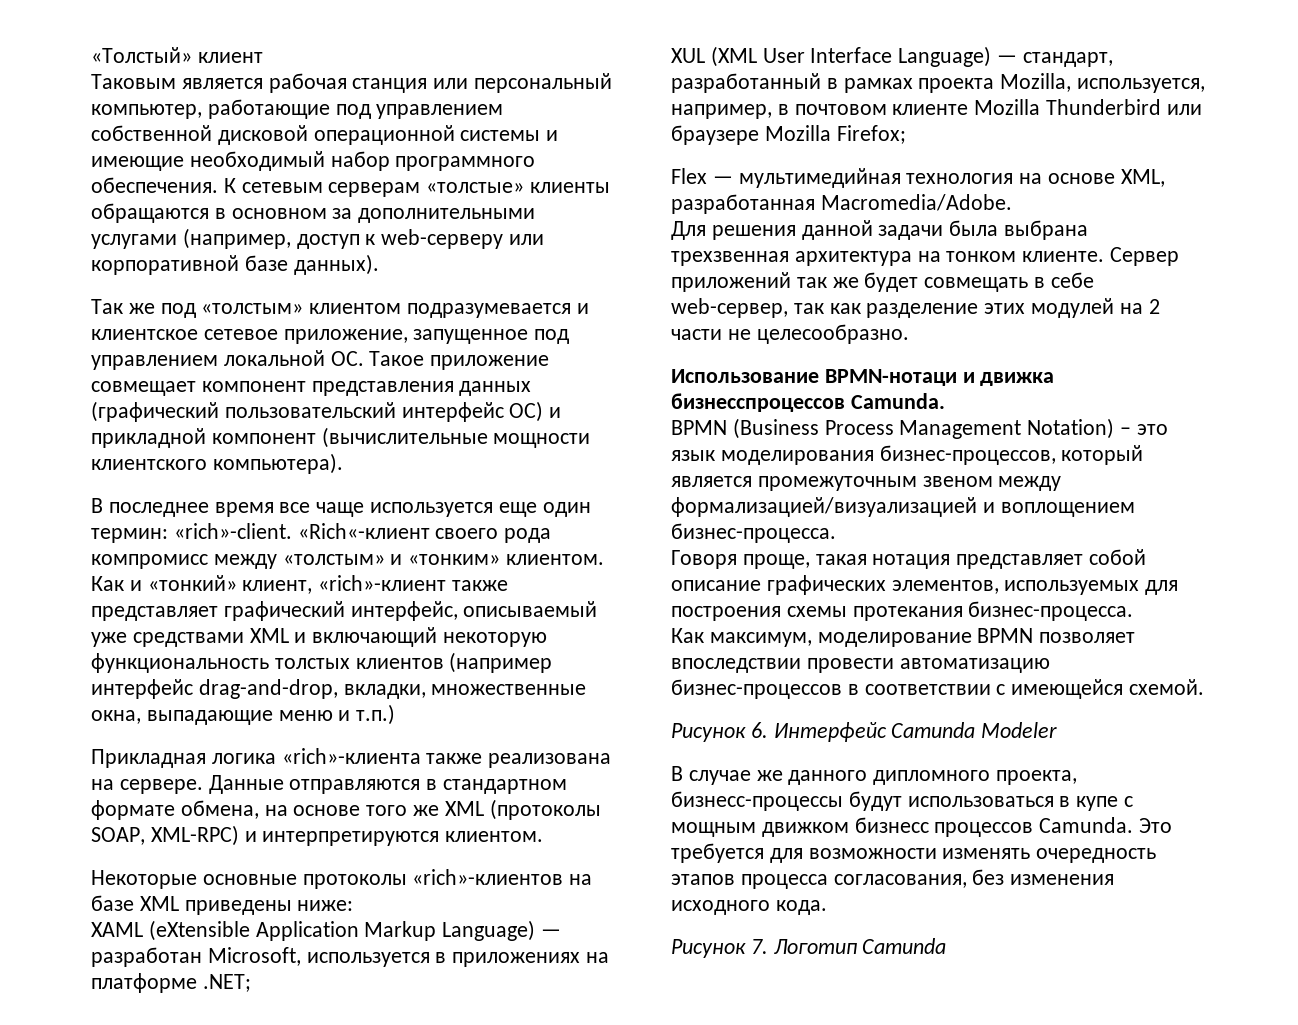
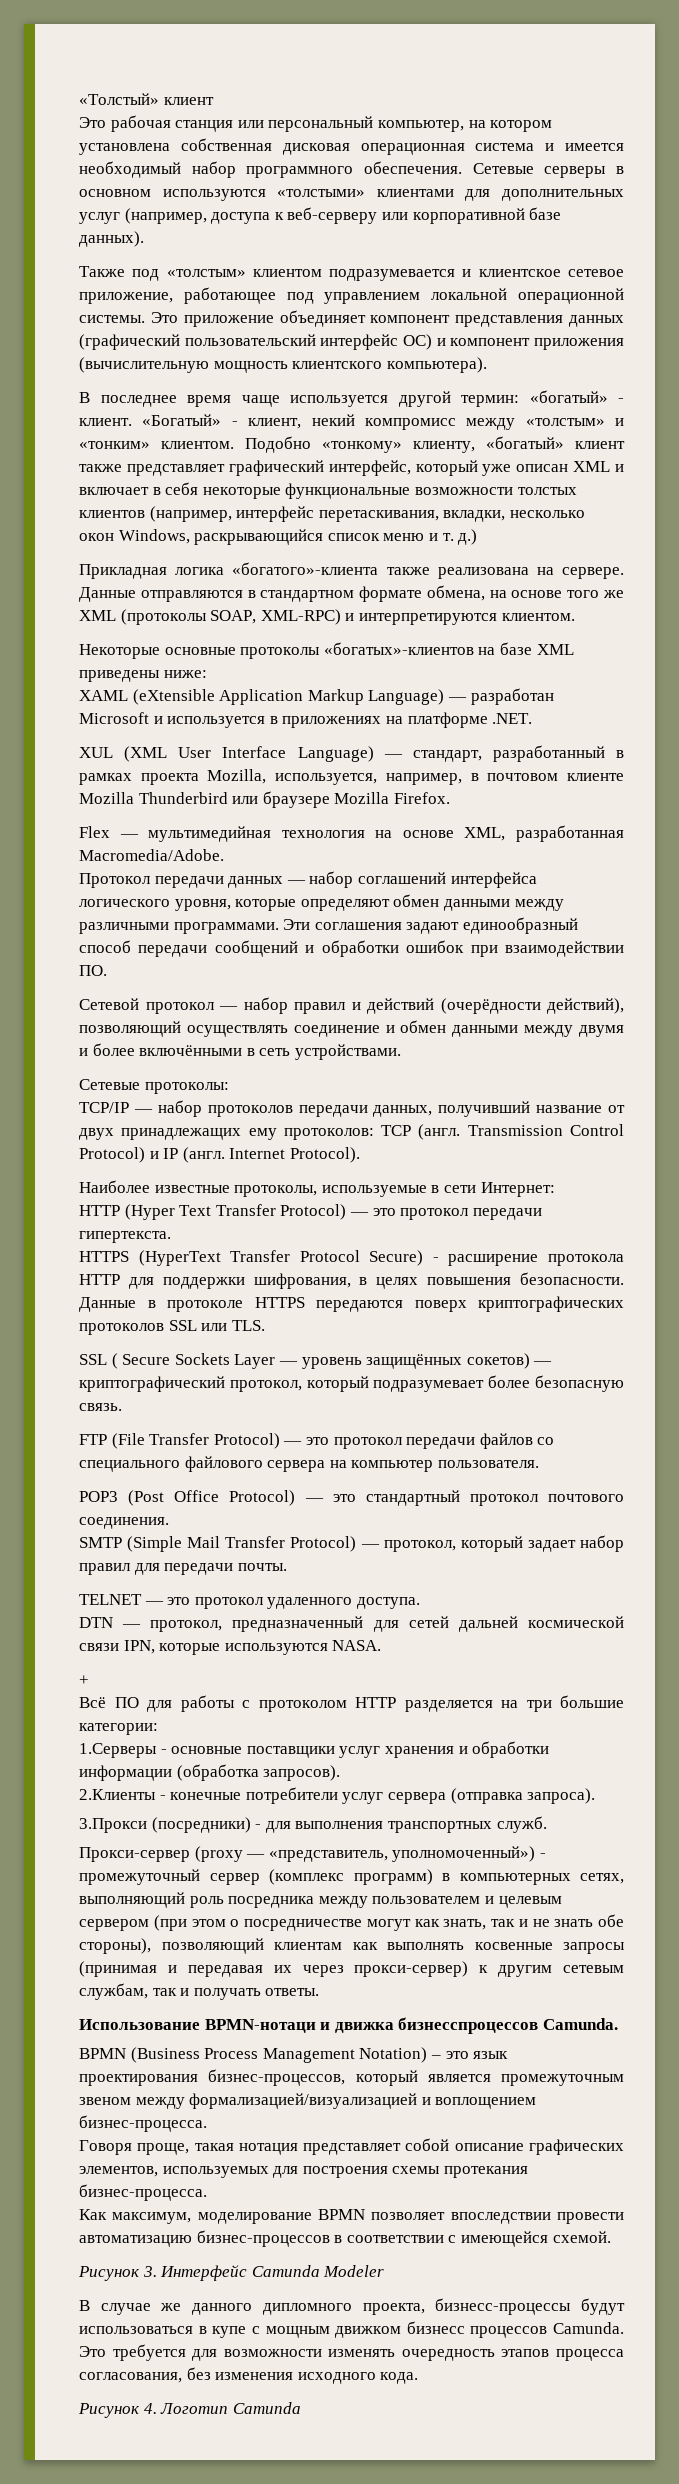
- Таковым является рабочая станция или персональный компьютер, работающие под управлением собственной дисковой операционной системы и имеющие необходимый набор программного обеспечения. К сетевым серверам «толстые» клиенты обращаются в основном за дополнительными услугами (например, доступ к web-серверу или корпоративной базе данных).
+ Это рабочая станция или персональный компьютер, на котором установлена собственная дисковая операционная система и имеется необходимый набор программного обеспечения. Сетевые серверы в основном используются «толстыми» клиентами для дополнительных услуг (например, доступа к веб-серверу или корпоративной базе данных).
- Так же под «толстым» клиентом подразумевается и клиентское сетевое приложение, запущенное под управлением локальной ОС. Такое приложение совмещает компонент представления данных (графический пользовательский интерфейс ОС) и прикладной компонент (вычислительные мощности клиентского компьютера).
+ Также под «толстым» клиентом подразумевается и клиентское сетевое приложение, работающее под управлением локальной операционной системы. Это приложение объединяет компонент представления данных (графический пользовательский интерфейс ОС) и компонент приложения (вычислительную мощность клиентского компьютера).
- В последнее время все чаще используется еще один термин: «rich»-client. «Rich«-клиент своего рода компромисс между «толстым» и «тонким» клиентом.
+ В последнее время чаще используется другой термин: «богатый» - клиент. «Богатый» - клиент, некий компромисс между «толстым» и «тонким» клиентом.
- Как и «тонкий» клиент, «rich»-клиент также представляет графический интерфейс, описываемый уже средствами XML и включающий некоторую функциональность толстых клиентов (например интерфейс drag-and-drop, вкладки, множественные окна, выпадающие меню и т.п.)
+ Подобно «тонкому» клиенту, «богатый» клиент также представляет графический интерфейс, который уже описан XML и включает в себя некоторые функциональные возможности толстых клиентов (например, интерфейс перетаскивания, вкладки, несколько окон Windows, раскрывающийся список меню и т. д.)
- Прикладная логика «rich»-клиента также реализована на сервере.
+ Прикладная логика «богатого»-клиента также реализована на сервере.
- Некоторые основные протоколы «rich»-клиентов на базе XML приведены ниже:
+ Некоторые основные протоколы «богатых»-клиентов на базе XML приведены ниже:
- XAML (eXtensible Application Markup Language) — разработан Microsoft, используется в приложениях на платформе .NET;
+ XAML (eXtensible Application Markup Language) — разработан Microsoft и используется в приложениях на платформе .NET.
- XUL (XML User Interface Language) — стандарт, разработанный в рамках проекта Mozilla, используется, например, в почтовом клиенте Mozilla Thunderbird или браузере Mozilla Firefox;
+ XUL (XML User Interface Language) — стандарт, разработанный в рамках проекта Mozilla, используется, например, в почтовом клиенте Mozilla Thunderbird или браузере Mozilla Firefox.
- Для решения данной задачи была выбрана трехзвенная архитектура на тонком клиенте. Сервер приложений так же будет совмещать в себе web-сервер, так как разделение этих модулей на 2 части не целесообразно.
+ Протокол передачи данных — набор соглашений интерфейса логического уровня, которые определяют обмен данными между различными программами. Эти соглашения задают единообразный способ передачи сообщений и обработки ошибок при взаимодействии ПО.
+ Сетевой протокол — набор правил и действий (очерёдности действий), позволяющий осуществлять соединение и обмен данными между двумя и более включёнными в сеть устройствами.
+ Сетевые протоколы:
+ TCP/IP — набор протоколов передачи данных, получивший название от двух принадлежащих ему протоколов: TCP (англ. Transmission Control Protocol) и IP (англ. Internet Protocol).
+ Наиболее известные протоколы, используемые в сети Интернет:
+ HTTP (Hyper Text Transfer Protocol) — это протокол передачи гипертекста.
+ HTTPS (HyperText Transfer Protocol Secure) - расширение протокола HTTP для поддержки шифрования, в целях повышения безопасности. Данные в протоколе HTTPS передаются поверх криптографических протоколов SSL или TLS.
+ SSL ( Secure Sockets Layer — уровень защищённых cокетов) — криптографический протокол, который подразумевает более безопасную связь.
+ FTP (File Transfer Protocol) — это протокол передачи файлов со специального файлового сервера на компьютер пользователя.
+ POP3 (Post Office Protocol) — это стандартный протокол почтового соединения.
+ SMTP (Simple Mail Transfer Protocol) — протокол, который задает набор правил для передачи почты.
+ TELNET — это протокол удаленного доступа.
+ DTN — протокол, предназначенный для сетей дальней космической связи IPN, которые используются NASA.
+ +
+ Всё ПО для работы с протоколом HTTP разделяется на три большие категории:
+ 1.Серверы - основные поставщики услуг хранения и обработки информации (обработка запросов).
+ 2.Клиенты - конечные потребители услуг сервера (отправка запроса).
+ 3.Прокси (посредники) - для выполнения транспортных служб.
+ Прокси-сервер (proxy — «представитель, уполномоченный») - промежуточный сервер (комплекс программ) в компьютерных сетях, выполняющий роль посредника между пользователем и целевым сервером (при этом о посредничестве могут как знать, так и не знать обе стороны), позволяющий клиентам как выполнять косвенные запросы (принимая и передавая их через прокси-сервер) к другим сетевым службам, так и получать ответы.
- BPMN (Business Process Management Notation) – это язык моделирования бизнес-процессов, который является промежуточным звеном между формализацией/визуализацией и воплощением бизнес-процесса.
+ BPMN (Business Process Management Notation) – это язык проектирования бизнес-процессов, который является промежуточным звеном между формализацией/визуализацией и воплощением бизнес-процесса.
- Рисунок 6. Интерфейс Camunda Modeler
+ Рисунок 3. Интерфейс Camunda Modeler
- Рисунок 7. Логотип Camunda
+ Рисунок 4. Логотип Camunda

